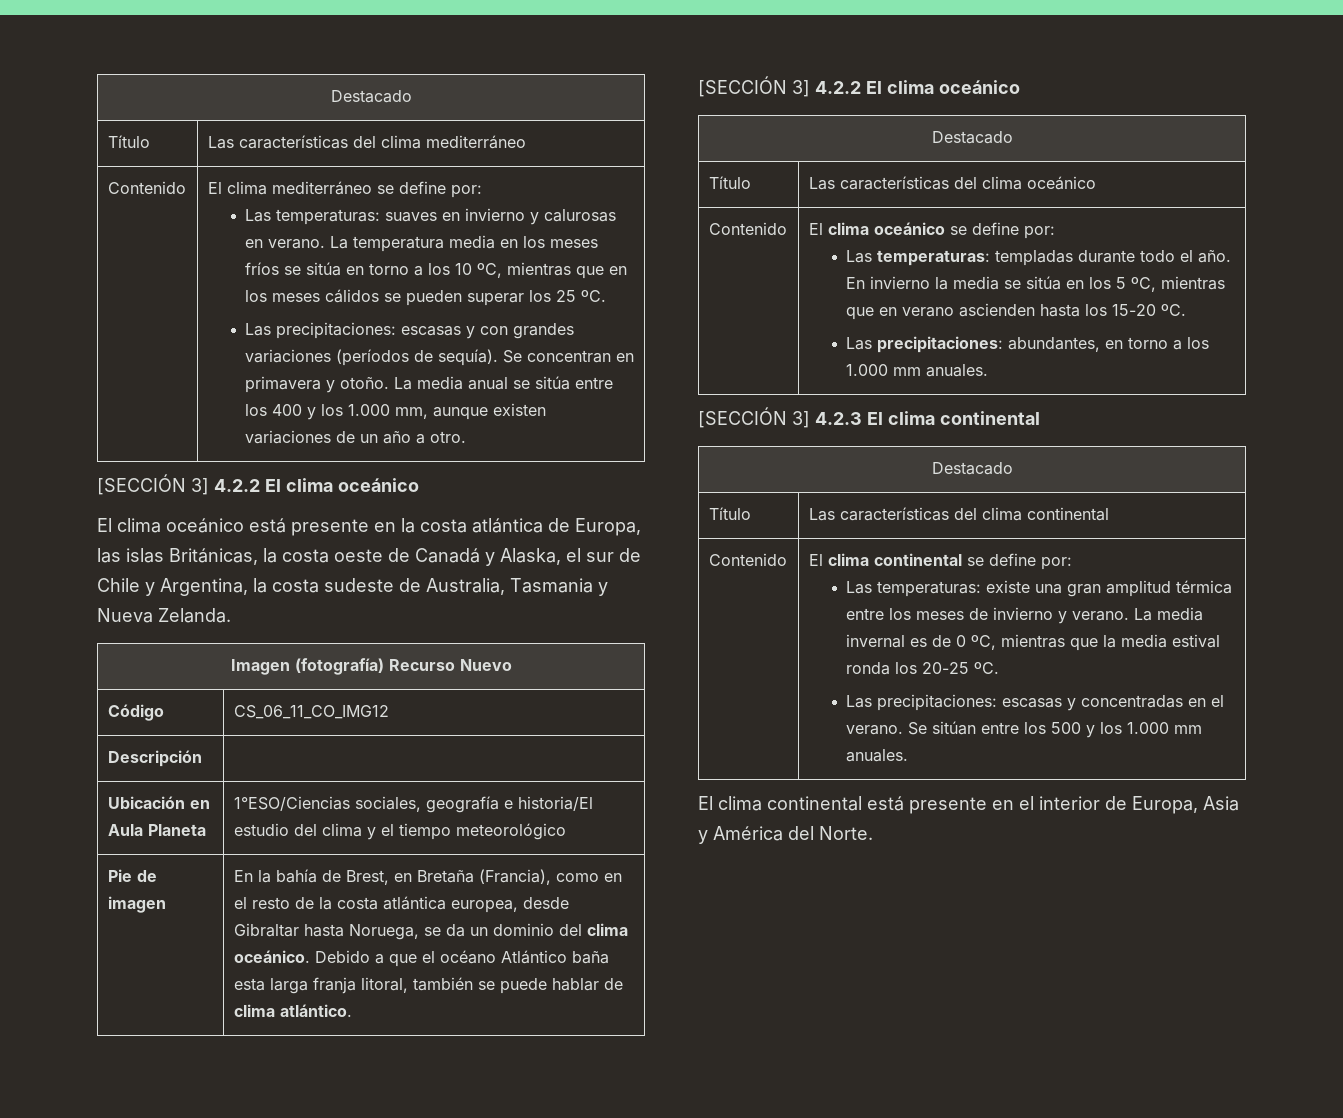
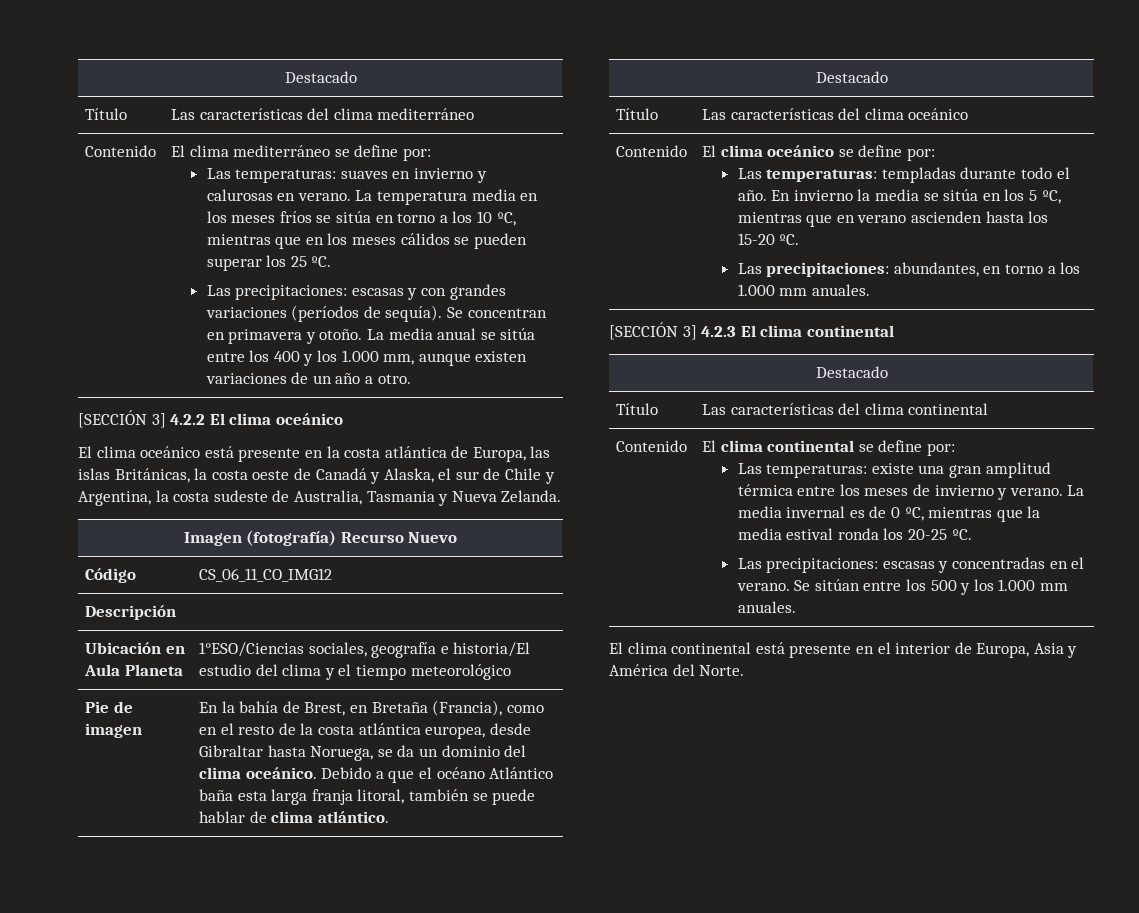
  Debido a que el océano Atlántico baña esta larga franja litoral, también se puede hablar de clima atlántico.
- [SECCIÓN 3] 4.2.2 El clima oceánico

